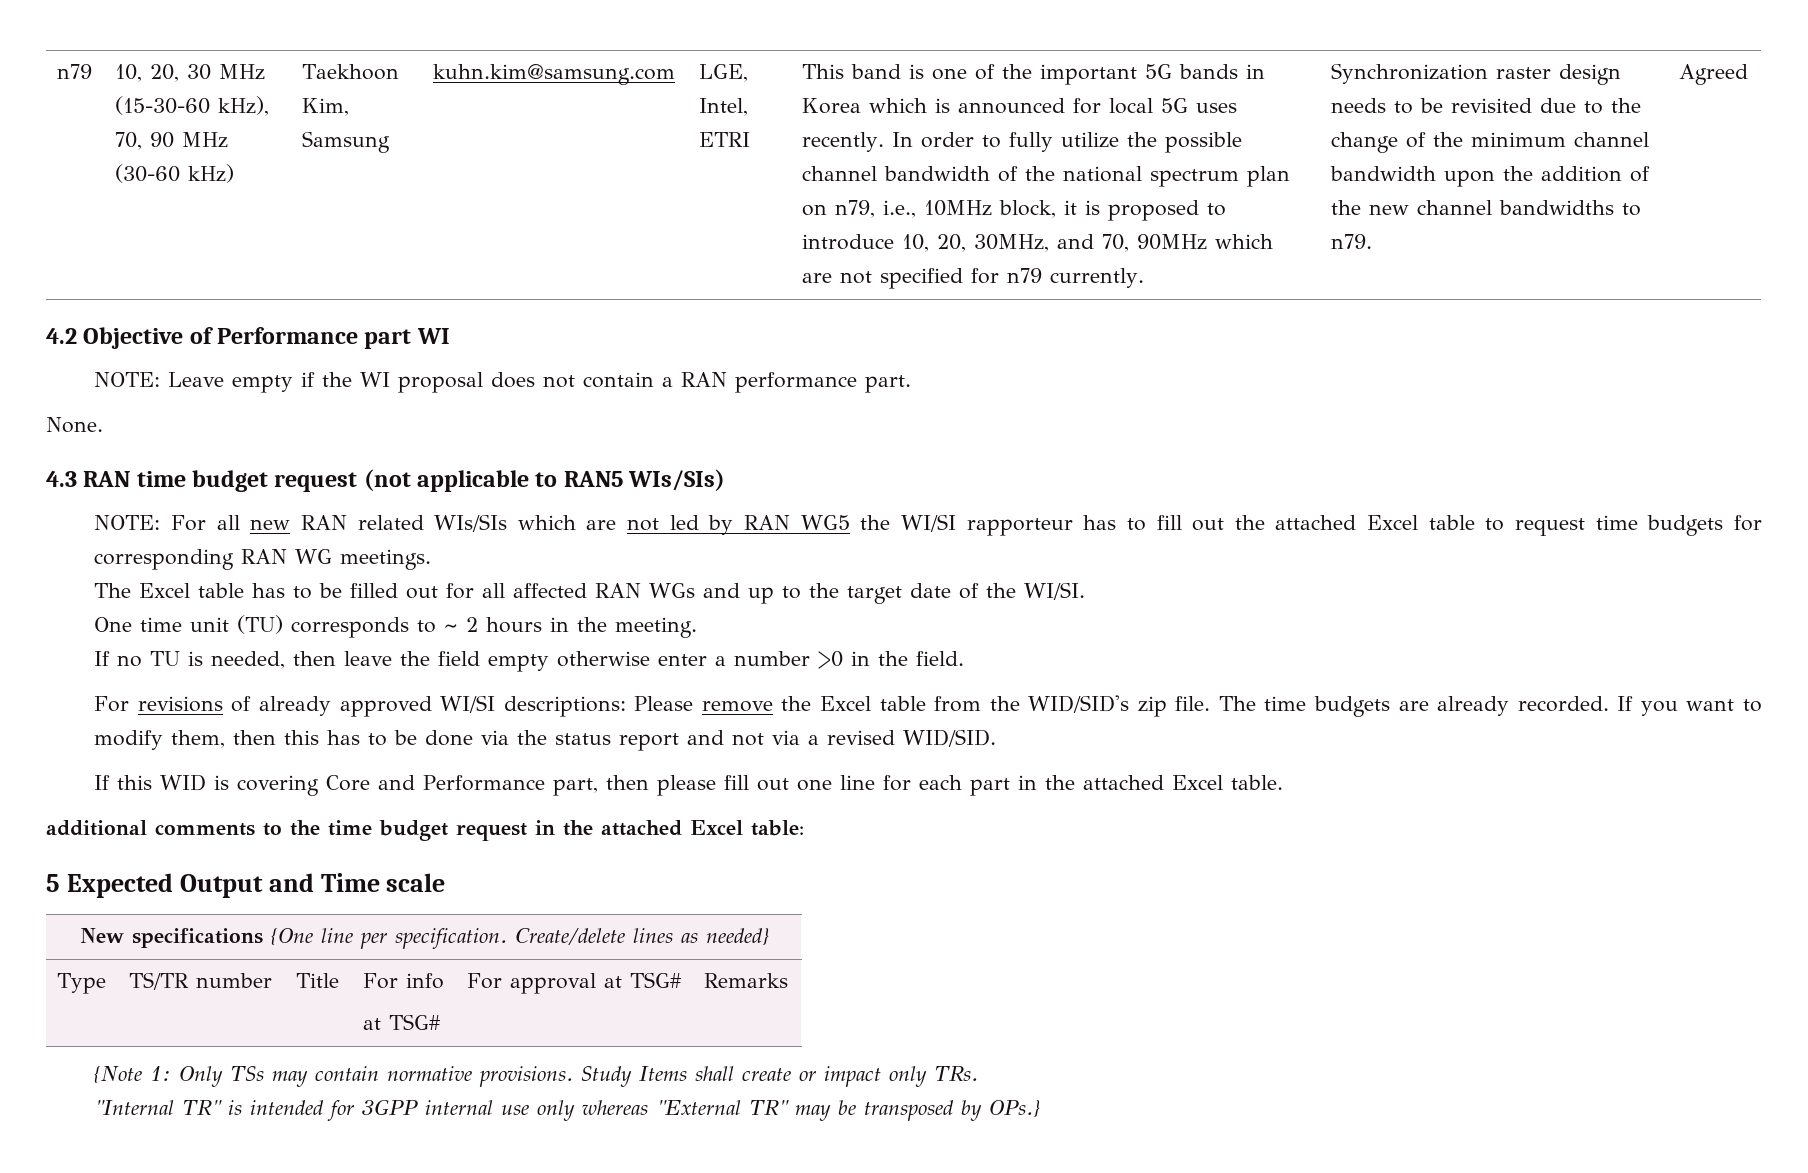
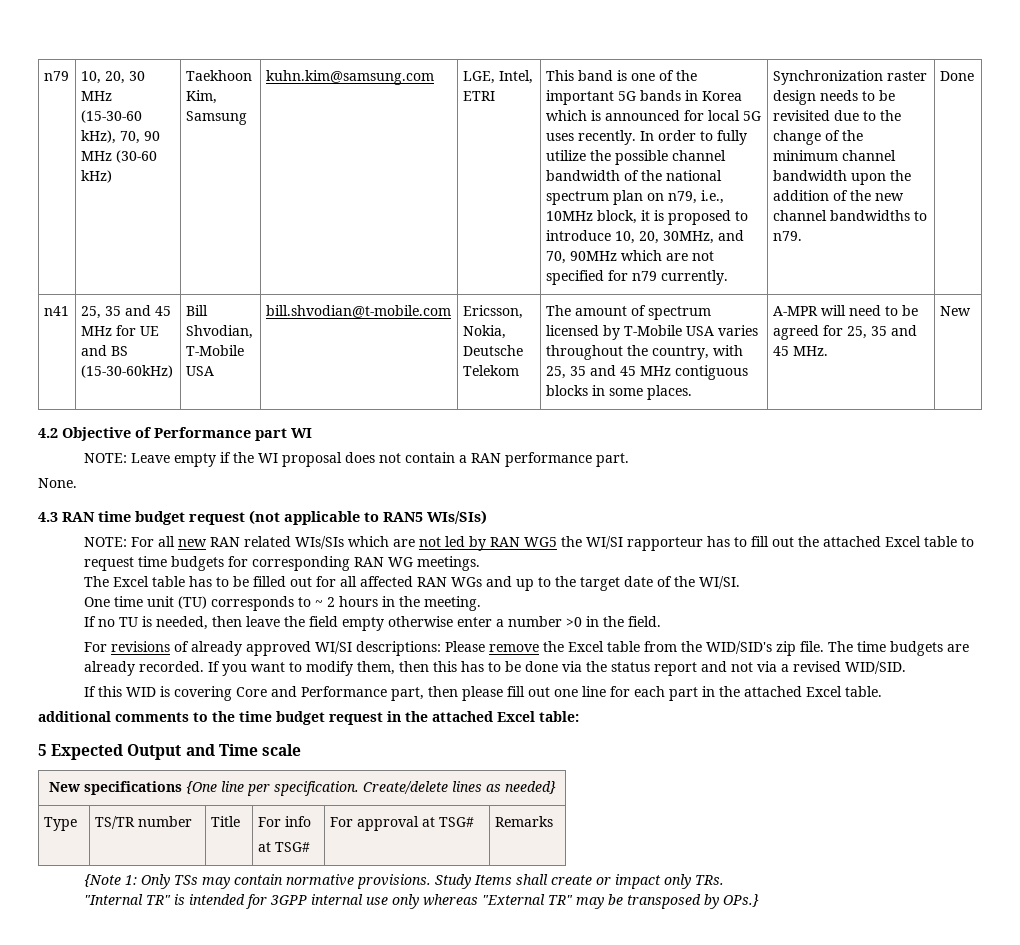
- Agreed
+ Done
+ n41 | 25, 35 and 45 MHz for UE and BS (15-30-60kHz) | Bill Shvodian, T-Mobile USA | bill.shvodian@t-mobile.com | Ericsson, Nokia, Deutsche Telekom | The amount of spectrum licensed by T-Mobile USA varies throughout the country, with 25, 35 and 45 MHz contiguous blocks in some places. | A-MPR will need to be agreed for 25, 35 and 45 MHz. | New

